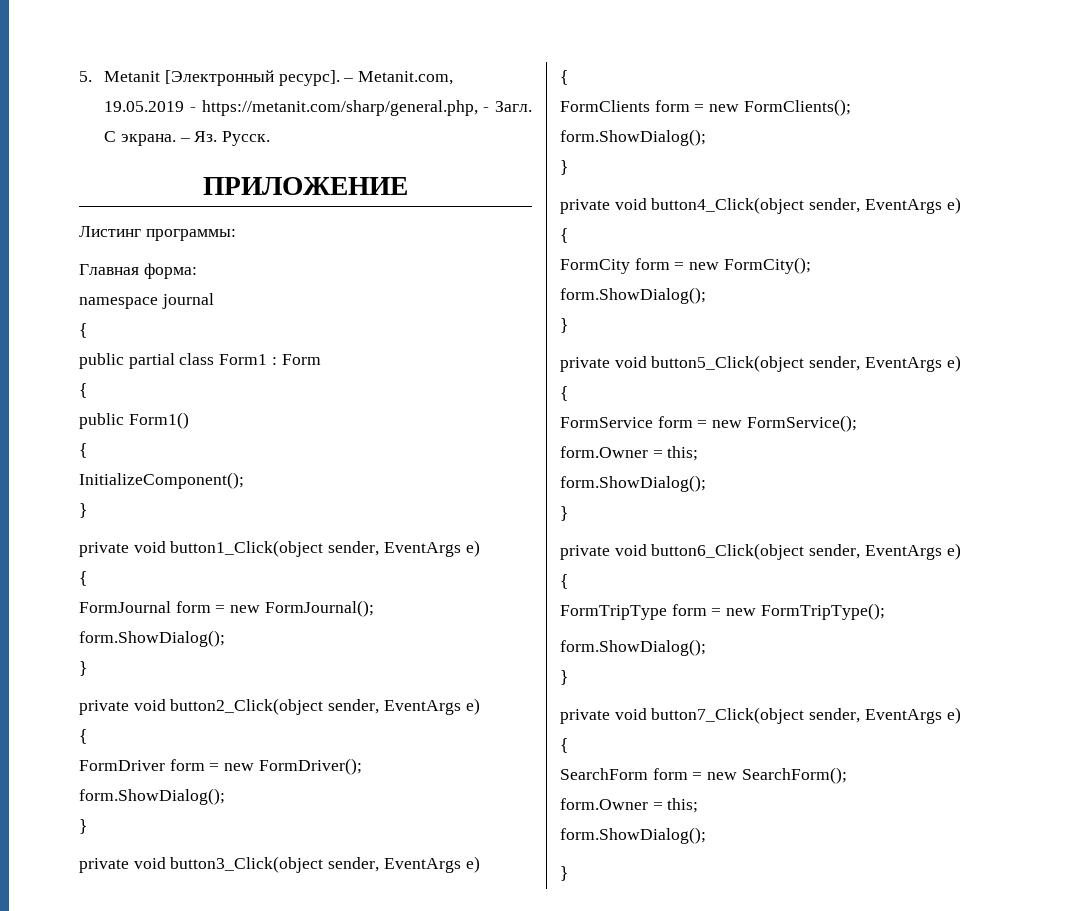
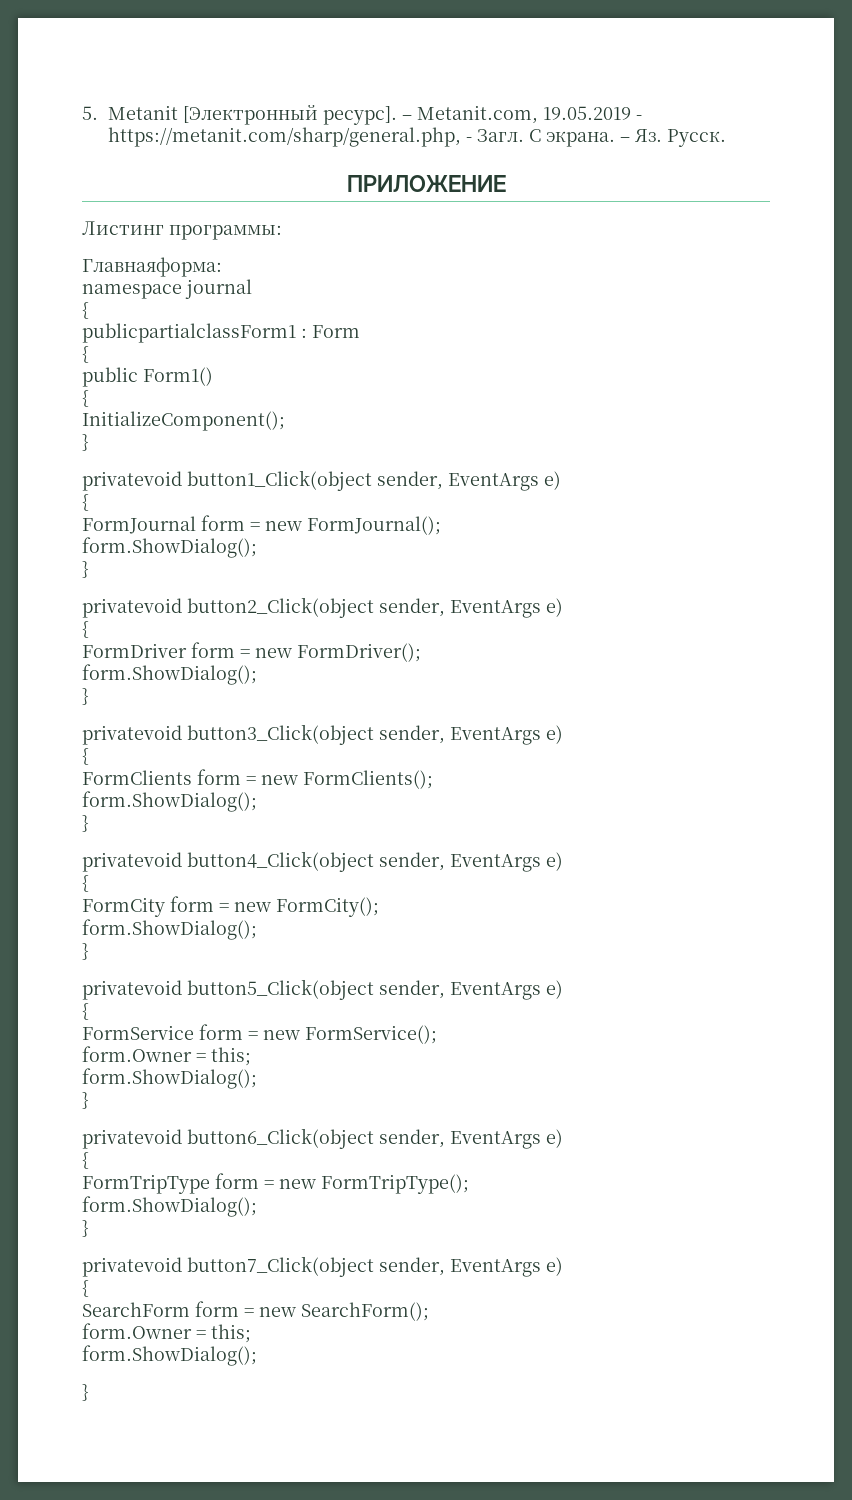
- Главная форма:
+ Главнаяформа:
- public partial class Form1 : Form
+ publicpartialclassForm1 : Form
- private void button1_Click(object sender, EventArgs e)
+ privatevoid button1_Click(object sender, EventArgs e)
- private void button2_Click(object sender, EventArgs e)
+ privatevoid button2_Click(object sender, EventArgs e)
- private void button3_Click(object sender, EventArgs e)
+ privatevoid button3_Click(object sender, EventArgs e)
- private void button4_Click(object sender, EventArgs e)
+ privatevoid button4_Click(object sender, EventArgs e)
- private void button5_Click(object sender, EventArgs e)
+ privatevoid button5_Click(object sender, EventArgs e)
- private void button6_Click(object sender, EventArgs e)
+ privatevoid button6_Click(object sender, EventArgs e)
- private void button7_Click(object sender, EventArgs e)
+ privatevoid button7_Click(object sender, EventArgs e)

